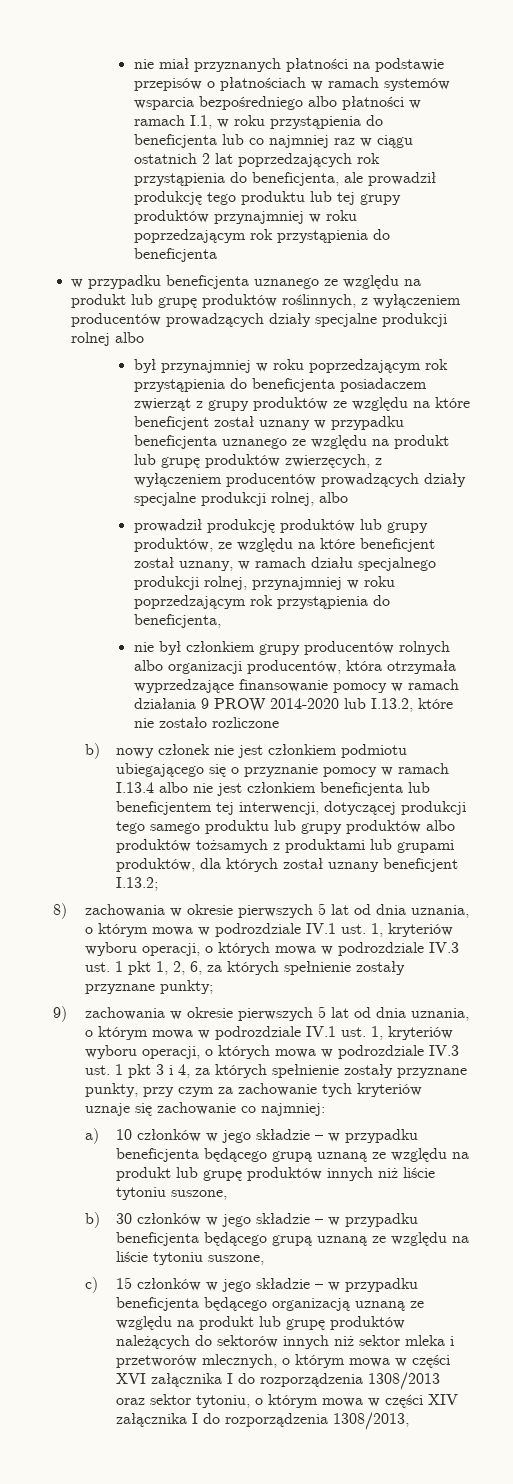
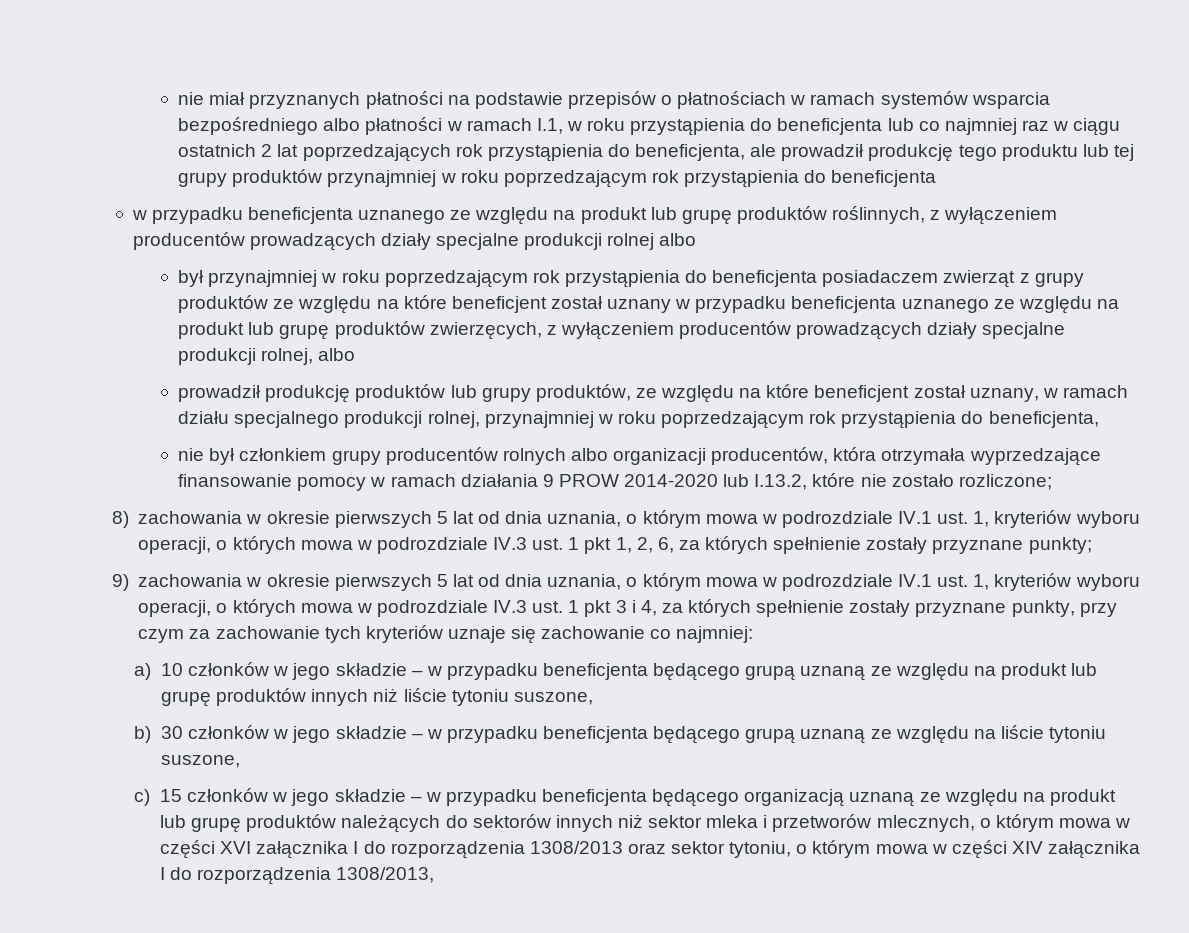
- nie był członkiem grupy producentów rolnych albo organizacji producentów, która otrzymała wyprzedzające finansowanie pomocy w ramach działania 9 PROW 2014-2020 lub I.13.2, które nie zostało rozliczone
- b) nowy członek nie jest członkiem podmiotu ubiegającego się o przyznanie pomocy w ramach I.13.4 albo nie jest członkiem beneficjenta lub beneficjentem tej interwencji, dotyczącej produkcji tego samego produktu lub grupy produktów albo produktów tożsamych z produktami lub grupami produktów, dla których został uznany beneficjent I.13.2;
+ nie był członkiem grupy producentów rolnych albo organizacji producentów, która otrzymała wyprzedzające finansowanie pomocy w ramach działania 9 PROW 2014-2020 lub I.13.2, które nie zostało rozliczone;

